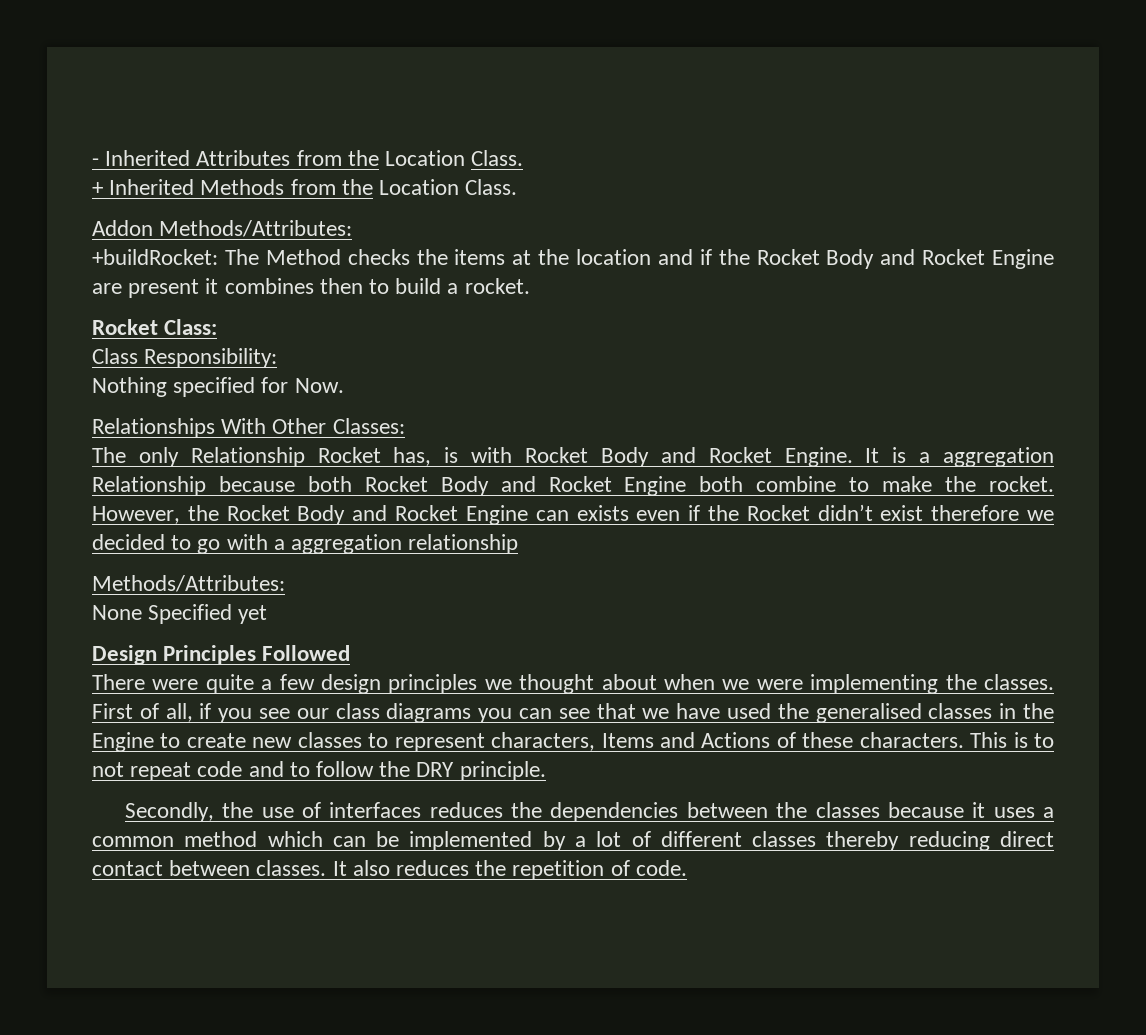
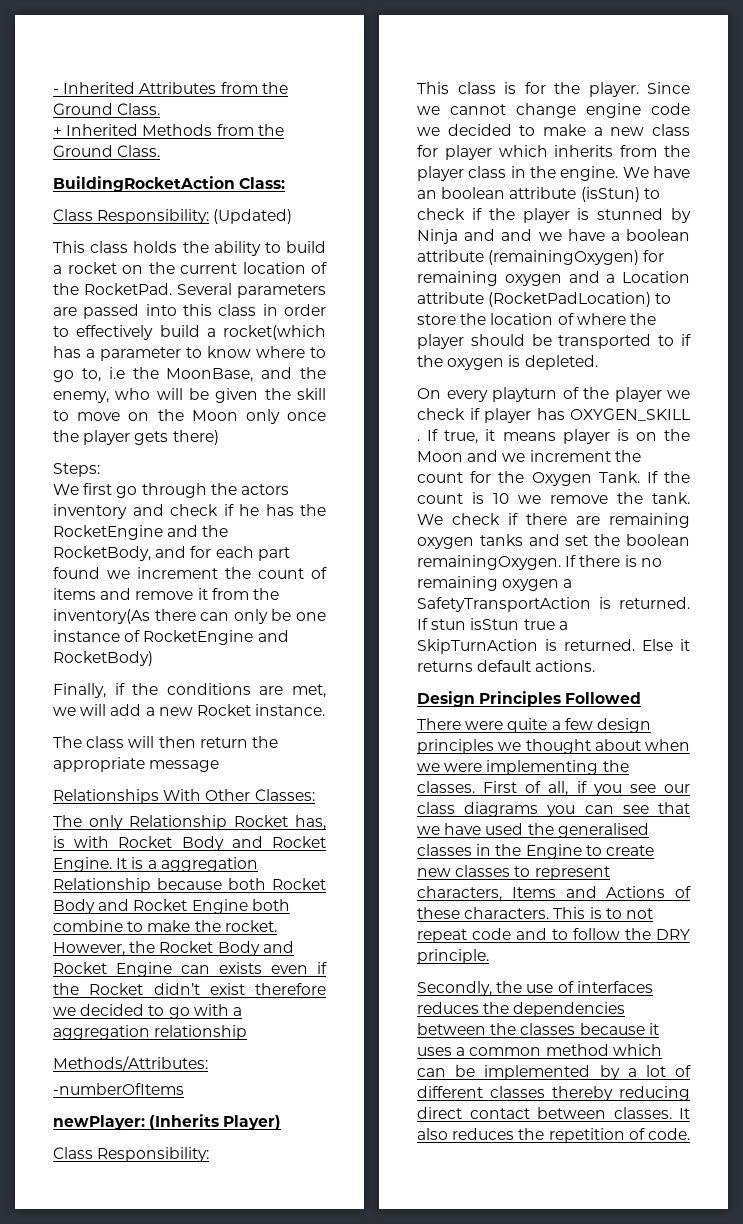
- - Inherited Attributes from the Location Class.
+ - Inherited Attributes from the Ground Class.
- + Inherited Methods from the Location Class.
- Addon Methods/Attributes:
- +buildRocket: The Method checks the items at the location and if the Rocket Body and Rocket Engine are present it combines then to build a rocket.
- Rocket Class:
- Class Responsibility:
- Nothing specified for Now.
+ + Inherited Methods from the Ground Class.
+ BuildingRocketAction Class:
+ Class Responsibility: (Updated)
+ This class holds the ability to build a rocket on the current location of the RocketPad. Several parameters are passed into this class in order to effectively build a rocket(which has a parameter to know where to go to, i.e the MoonBase, and the enemy, who will be given the skill to move on the Moon only once the player gets there)
+ Steps:
+ We first go through the actors inventory and check if he has the RocketEngine and the RocketBody, and for each part found we increment the count of items and remove it from the inventory(As there can only be one instance of RocketEngine and RocketBody)
+ Finally, if the conditions are met, we will add a new Rocket instance.
+ The class will then return the appropriate message
- None Specified yet
+ -numberOfItems
+ newPlayer: (Inherits Player)
+ Class Responsibility:
+ This class is for the player. Since we cannot change engine code we decided to make a new class for player which inherits from the player class in the engine. We have an boolean attribute (isStun) to check if the player is stunned by Ninja and and we have a boolean attribute (remainingOxygen) for remaining oxygen and a Location attribute (RocketPadLocation) to store the location of where the player should be transported to if the oxygen is depleted.
+ On every playturn of the player we check if player has OXYGEN_SKILL . If true, it means player is on the Moon and we increment the count for the Oxygen Tank. If the count is 10 we remove the tank. We check if there are remaining oxygen tanks and set the boolean remainingOxygen. If there is no remaining oxygen a SafetyTransportAction is returned. If stun isStun true a SkipTurnAction is returned. Else it returns default actions.

